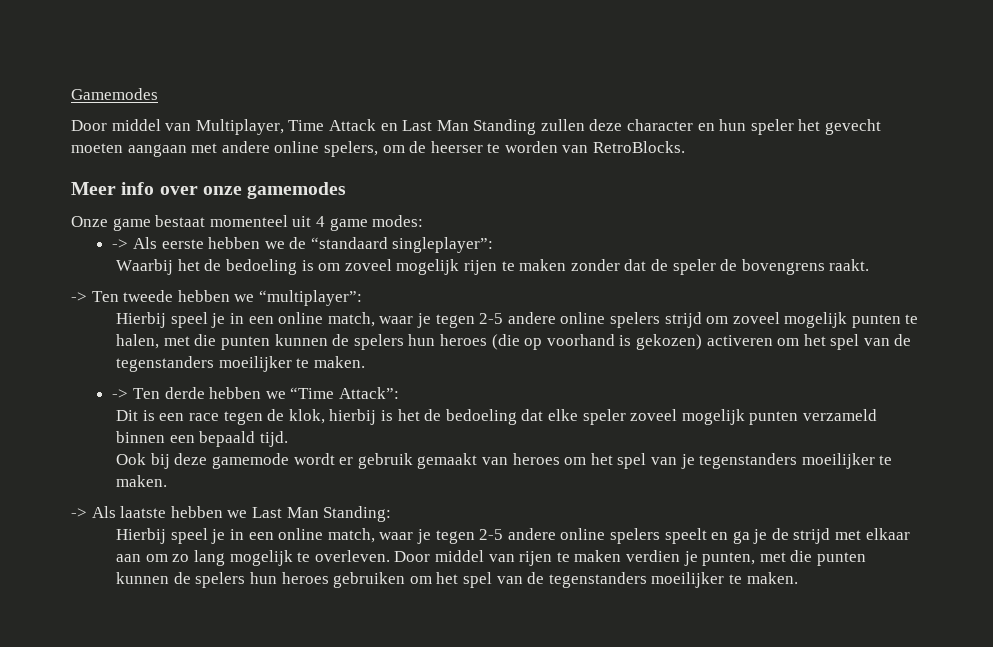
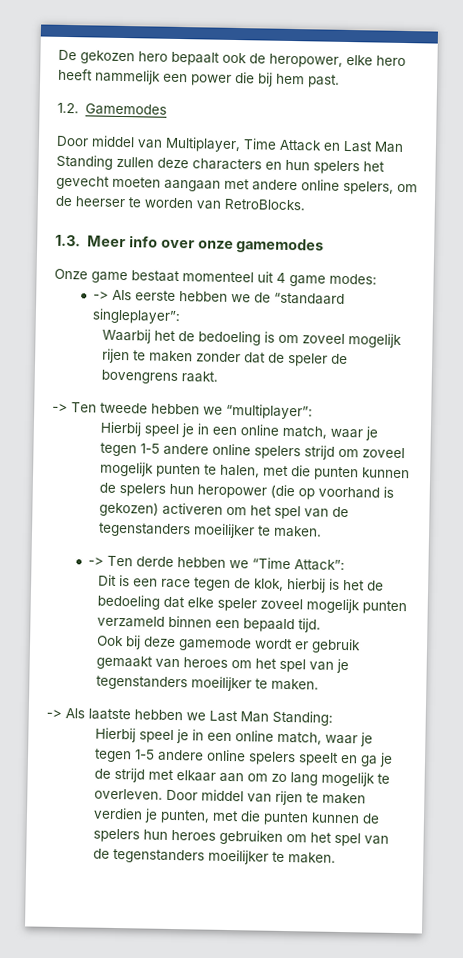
- Gamemodes
+ De gekozen hero bepaalt ook de heropower, elke hero heeft nammelijk een power die bij hem past.
+ 1.2. Gamemodes
- Door middel van Multiplayer, Time Attack en Last Man Standing zullen deze character en hun speler het gevecht moeten aangaan met andere online spelers, om de heerser te worden van RetroBlocks.
+ Door middel van Multiplayer, Time Attack en Last Man Standing zullen deze characters en hun spelers het gevecht moeten aangaan met andere online spelers, om de heerser te worden van RetroBlocks.
- Meer info over onze gamemodes
+ 1.3. Meer info over onze gamemodes
- Hierbij speel je in een online match, waar je tegen 2-5 andere online spelers strijd om zoveel mogelijk punten te halen, met die punten kunnen de spelers hun heroes (die op voorhand is gekozen) activeren om het spel van de tegenstanders moeilijker te maken.
+ Hierbij speel je in een online match, waar je tegen 1-5 andere online spelers strijd om zoveel mogelijk punten te halen, met die punten kunnen de spelers hun heropower (die op voorhand is gekozen) activeren om het spel van de tegenstanders moeilijker te maken.
- Hierbij speel je in een online match, waar je tegen 2-5 andere online spelers speelt en ga je de strijd met elkaar aan om zo lang mogelijk te overleven.
+ Hierbij speel je in een online match, waar je tegen 1-5 andere online spelers speelt en ga je de strijd met elkaar aan om zo lang mogelijk te overleven.

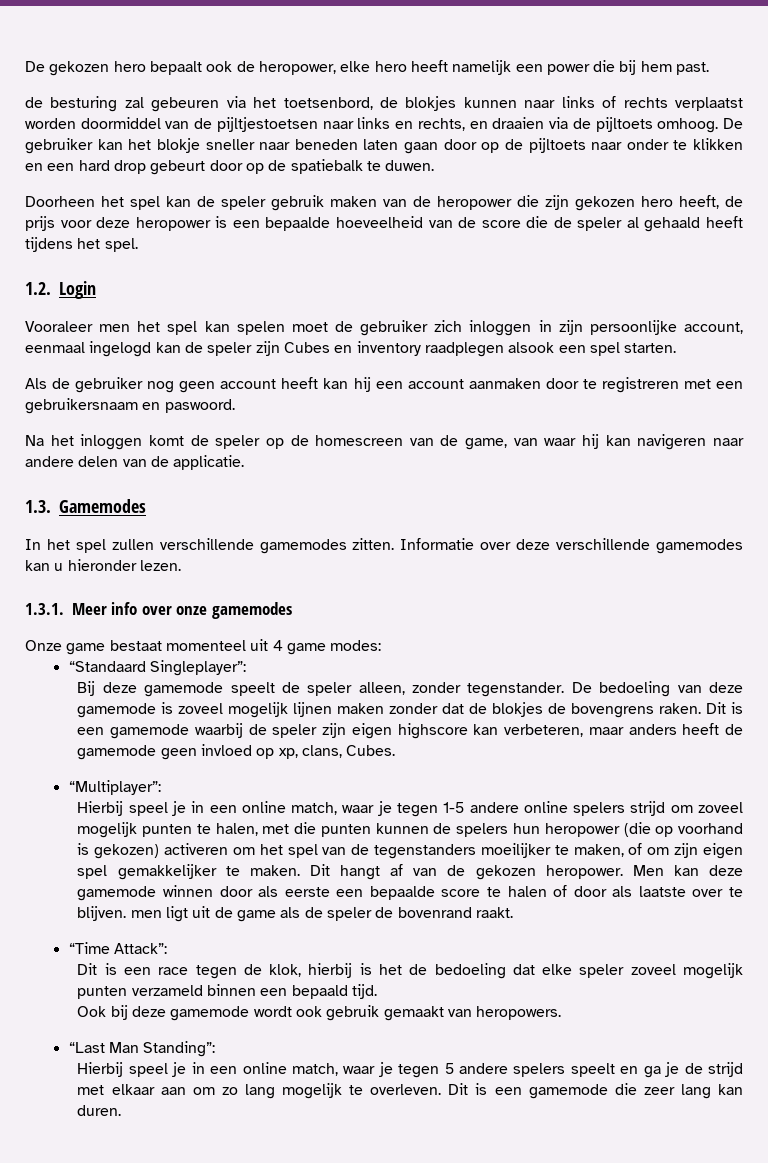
- De gekozen hero bepaalt ook de heropower, elke hero heeft nammelijk een power die bij hem past.
+ De gekozen hero bepaalt ook de heropower, elke hero heeft namelijk een power die bij hem past.
- 1.2. Gamemodes
- Door middel van Multiplayer, Time Attack en Last Man Standing zullen deze characters en hun spelers het gevecht moeten aangaan met andere online spelers, om de heerser te worden van RetroBlocks.
- 1.3. Meer info over onze gamemodes
+ de besturing zal gebeuren via het toetsenbord, de blokjes kunnen naar links of rechts verplaatst worden doormiddel van de pijltjestoetsen naar links en rechts, en draaien via de pijltoets omhoog. De gebruiker kan het blokje sneller naar beneden laten gaan door op de pijltoets naar onder te klikken en een hard drop gebeurt door op de spatiebalk te duwen.
+ Doorheen het spel kan de speler gebruik maken van de heropower die zijn gekozen hero heeft, de prijs voor deze heropower is een bepaalde hoeveelheid van de score die de speler al gehaald heeft tijdens het spel.
+ 1.2. Login
+ Vooraleer men het spel kan spelen moet de gebruiker zich inloggen in zijn persoonlijke account, eenmaal ingelogd kan de speler zijn Cubes en inventory raadplegen alsook een spel starten.
+ Als de gebruiker nog geen account heeft kan hij een account aanmaken door te registreren met een gebruikersnaam en paswoord.
+ Na het inloggen komt de speler op de homescreen van de game, van waar hij kan navigeren naar andere delen van de applicatie.
+ 1.3. Gamemodes
+ In het spel zullen verschillende gamemodes zitten. Informatie over deze verschillende gamemodes kan u hieronder lezen.
+ 1.3.1. Meer info over onze gamemodes
- -> Als eerste hebben we de “standaard singleplayer”:
- Waarbij het de bedoeling is om zoveel mogelijk rijen te maken zonder dat de speler de bovengrens raakt.
- -> Ten tweede hebben we “multiplayer”:
+ “Standaard Singleplayer”:
+ Bij deze gamemode speelt de speler alleen, zonder tegenstander. De bedoeling van deze gamemode is zoveel mogelijk lijnen maken zonder dat de blokjes de bovengrens raken. Dit is een gamemode waarbij de speler zijn eigen highscore kan verbeteren, maar anders heeft de gamemode geen invloed op xp, clans, Cubes.
+ “Multiplayer”:
- Hierbij speel je in een online match, waar je tegen 1-5 andere online spelers strijd om zoveel mogelijk punten te halen, met die punten kunnen de spelers hun heropower (die op voorhand is gekozen) activeren om het spel van de tegenstanders moeilijker te maken.
- -> Ten derde hebben we “Time Attack”:
+ Hierbij speel je in een online match, waar je tegen 1-5 andere online spelers strijd om zoveel mogelijk punten te halen, met die punten kunnen de spelers hun heropower (die op voorhand is gekozen) activeren om het spel van de tegenstanders moeilijker te maken, of om zijn eigen spel gemakkelijker te maken. Dit hangt af van de gekozen heropower. Men kan deze gamemode winnen door als eerste een bepaalde score te halen of door als laatste over te blijven. men ligt uit de game als de speler de bovenrand raakt.
+ “Time Attack”:
- Ook bij deze gamemode wordt er gebruik gemaakt van heroes om het spel van je tegenstanders moeilijker te maken.
- -> Als laatste hebben we Last Man Standing:
+ Ook bij deze gamemode wordt ook gebruik gemaakt van heropowers.
+ “Last Man Standing”:
- Hierbij speel je in een online match, waar je tegen 1-5 andere online spelers speelt en ga je de strijd met elkaar aan om zo lang mogelijk te overleven.
+ Hierbij speel je in een online match, waar je tegen 5 andere spelers speelt en ga je de strijd met elkaar aan om zo lang mogelijk te overleven.
- Door middel van rijen te maken verdien je punten, met die punten kunnen de spelers hun heroes gebruiken om het spel van de tegenstanders moeilijker te maken.
+ Dit is een gamemode die zeer lang kan duren.

